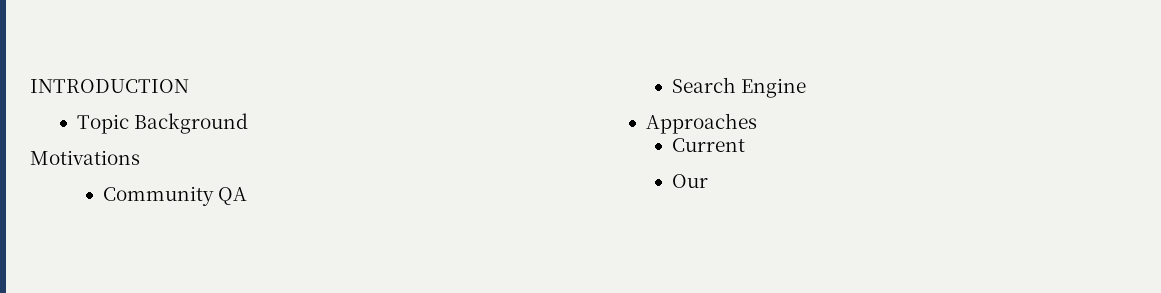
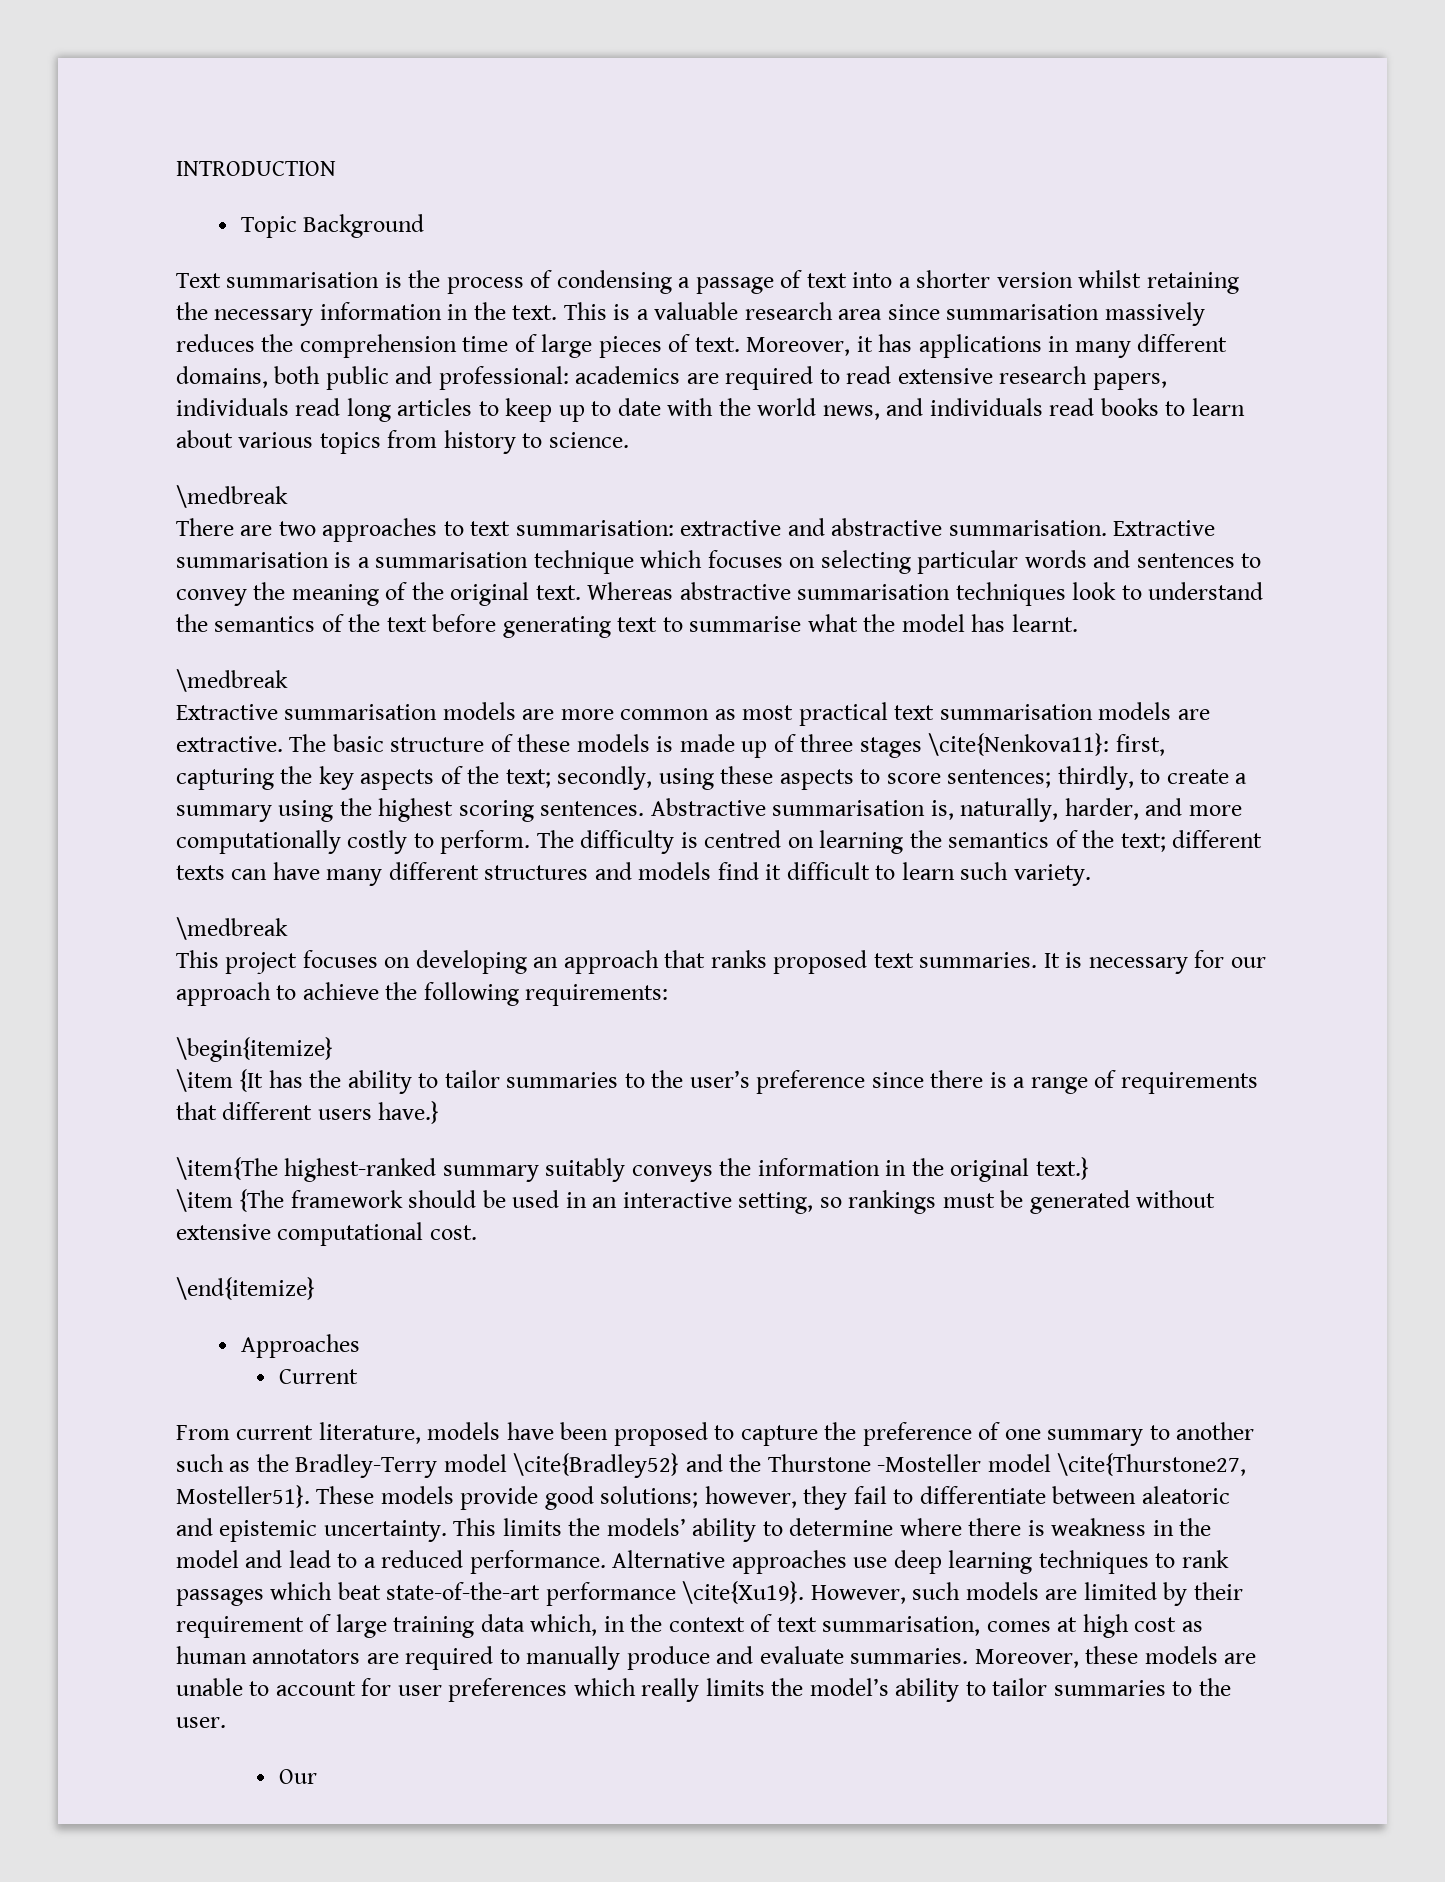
- Motivations
- Community QA
- Search Engine
+ Text summarisation is the process of condensing a passage of text into a shorter version whilst retaining the necessary information in the text. This is a valuable research area since summarisation massively reduces the comprehension time of large pieces of text. Moreover, it has applications in many different domains, both public and professional: academics are required to read extensive research papers, individuals read long articles to keep up to date with the world news, and individuals read books to learn about various topics from history to science.
+ \medbreak
+ There are two approaches to text summarisation: extractive and abstractive summarisation. Extractive summarisation is a summarisation technique which focuses on selecting particular words and sentences to convey the meaning of the original text. Whereas abstractive summarisation techniques look to understand the semantics of the text before generating text to summarise what the model has learnt.
+ \medbreak
+ Extractive summarisation models are more common as most practical text summarisation models are extractive. The basic structure of these models is made up of three stages \cite{Nenkova11}: first, capturing the key aspects of the text; secondly, using these aspects to score sentences; thirdly, to create a summary using the highest scoring sentences. Abstractive summarisation is, naturally, harder, and more computationally costly to perform. The difficulty is centred on learning the semantics of the text; different texts can have many different structures and models find it difficult to learn such variety.
+ \medbreak
+ This project focuses on developing an approach that ranks proposed text summaries. It is necessary for our approach to achieve the following requirements:
+ \begin{itemize}
+ \item {It has the ability to tailor summaries to the user’s preference since there is a range of requirements that different users have.}
+ \item{The highest-ranked summary suitably conveys the information in the original text.}
+ \item {The framework should be used in an interactive setting, so rankings must be generated without extensive computational cost.
+ \end{itemize}
  Approaches
  Current
+ From current literature, models have been proposed to capture the preference of one summary to another such as the Bradley-Terry model \cite{Bradley52} and the Thurstone -Mosteller model \cite{Thurstone27, Mosteller51}. These models provide good solutions; however, they fail to differentiate between aleatoric and epistemic uncertainty. This limits the models’ ability to determine where there is weakness in the model and lead to a reduced performance. Alternative approaches use deep learning techniques to rank passages which beat state-of-the-art performance \cite{Xu19}. However, such models are limited by their requirement of large training data which, in the context of text summarisation, comes at high cost as human annotators are required to manually produce and evaluate summaries. Moreover, these models are unable to account for user preferences which really limits the model’s ability to tailor summaries to the user.

